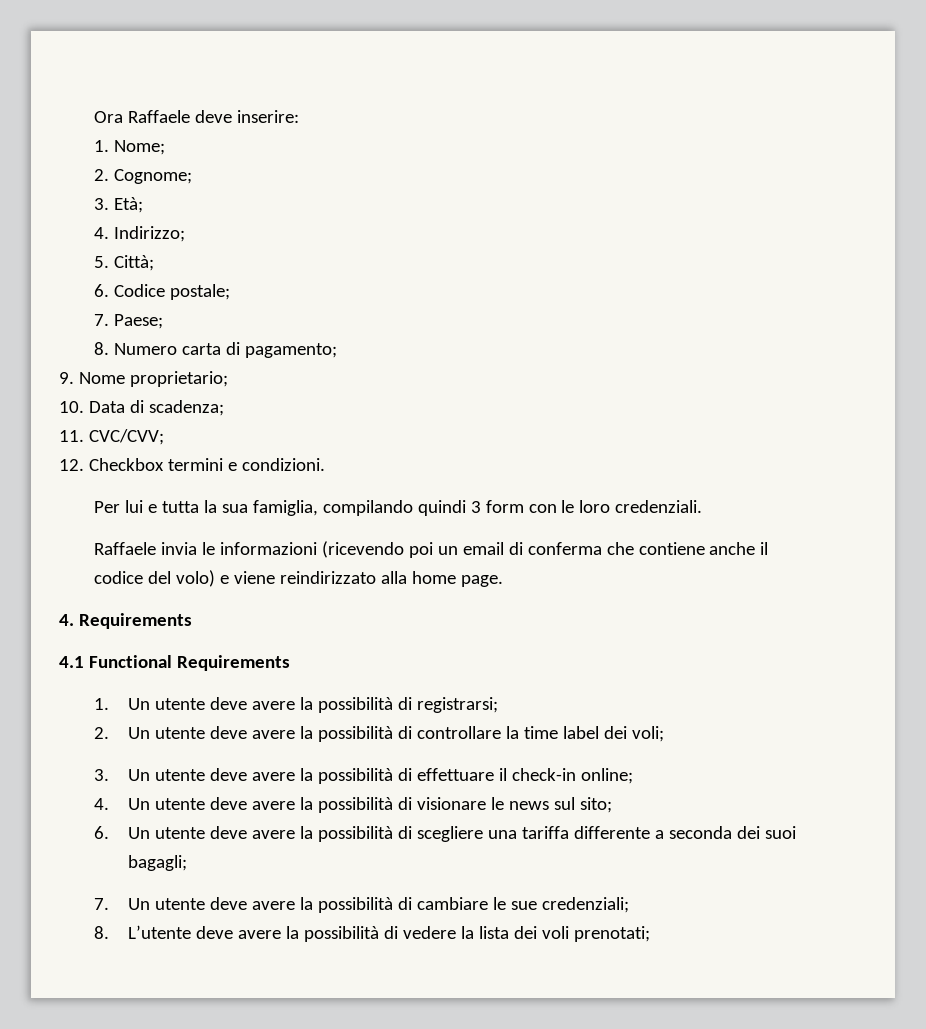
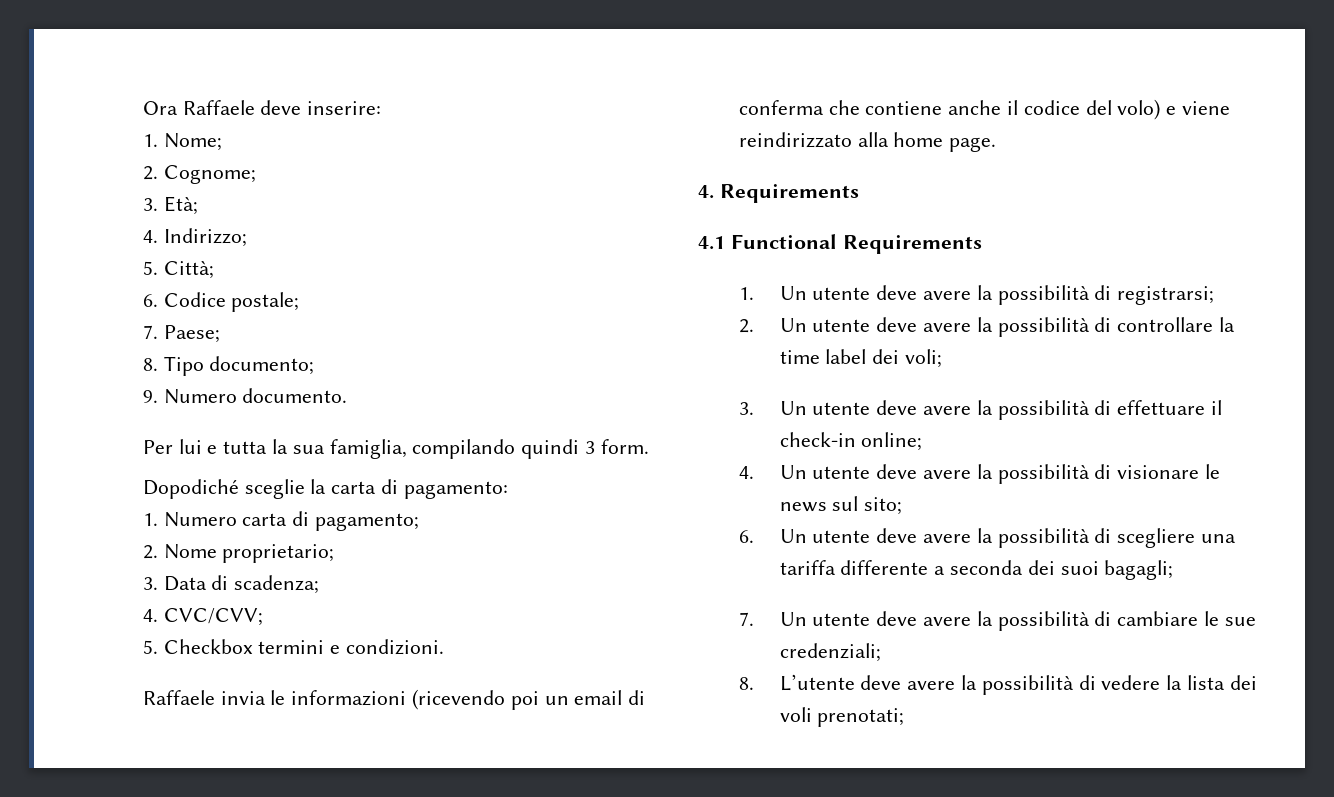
- 8. Numero carta di pagamento;
- 9. Nome proprietario;
- 10. Data di scadenza;
- 11. CVC/CVV;
- 12. Checkbox termini e condizioni.
+ 8. Tipo documento;
+ 9. Numero documento.
- Per lui e tutta la sua famiglia, compilando quindi 3 form con le loro credenziali.
+ Per lui e tutta la sua famiglia, compilando quindi 3 form.
+ Dopodiché sceglie la carta di pagamento:
+ 1. Numero carta di pagamento;
+ 2. Nome proprietario;
+ 3. Data di scadenza;
+ 4. CVC/CVV;
+ 5. Checkbox termini e condizioni.

